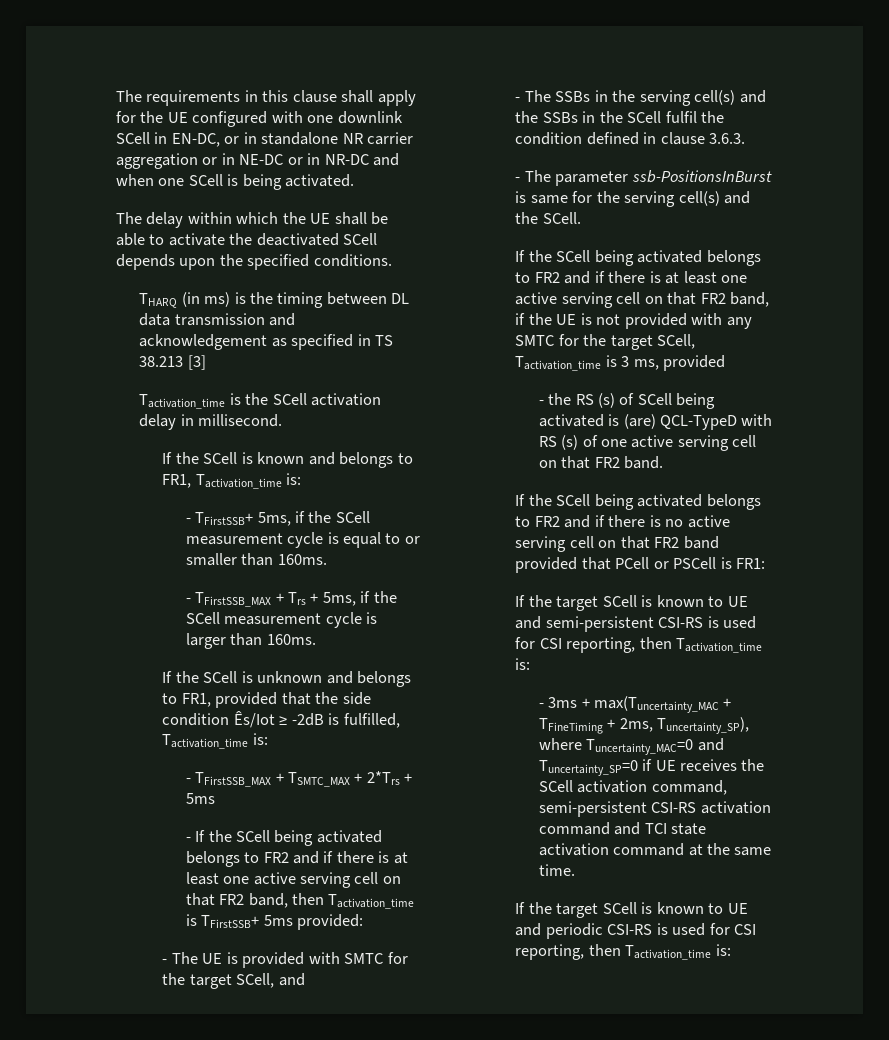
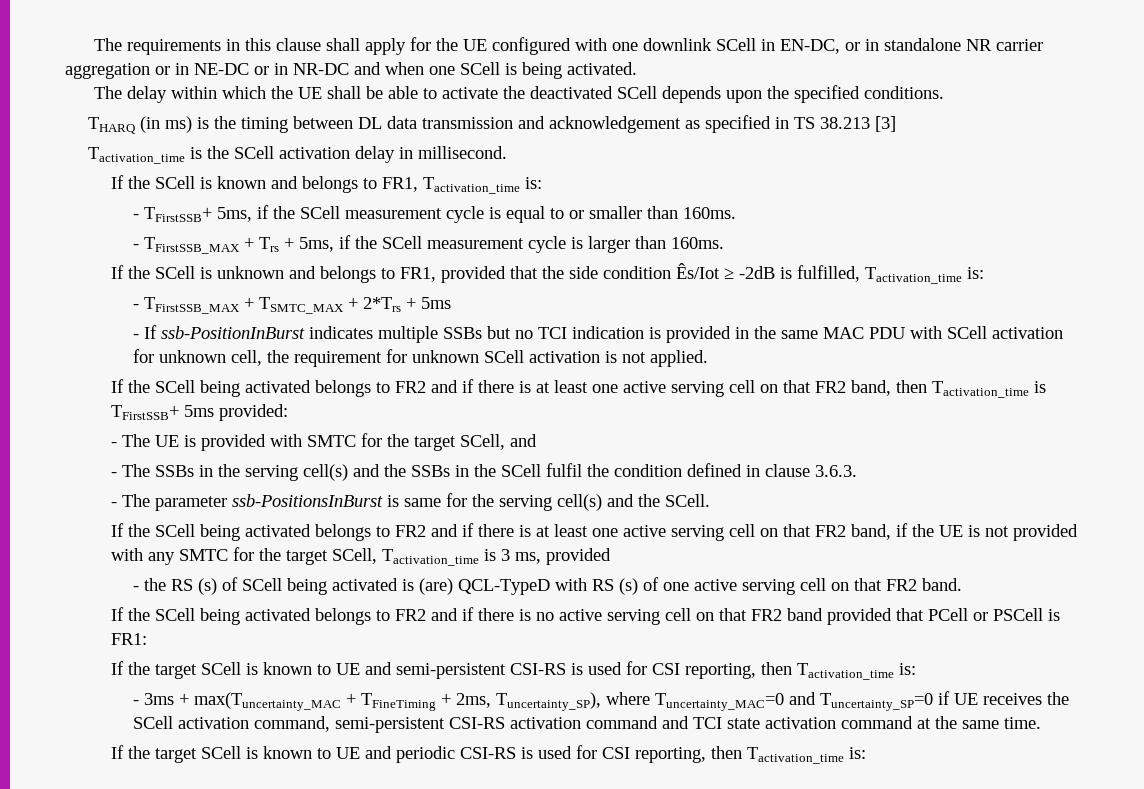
- - If the SCell being activated belongs to FR2 and if there is at least one active serving cell on that FR2 band, then Tactivation_time is TFirstSSB+ 5ms provided:
+ - If ssb-PositionInBurst indicates multiple SSBs but no TCI indication is provided in the same MAC PDU with SCell activation for unknown cell, the requirement for unknown SCell activation is not applied.
+ If the SCell being activated belongs to FR2 and if there is at least one active serving cell on that FR2 band, then Tactivation_time is TFirstSSB+ 5ms provided:

